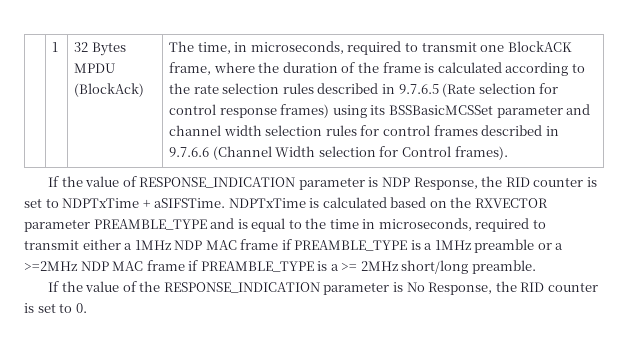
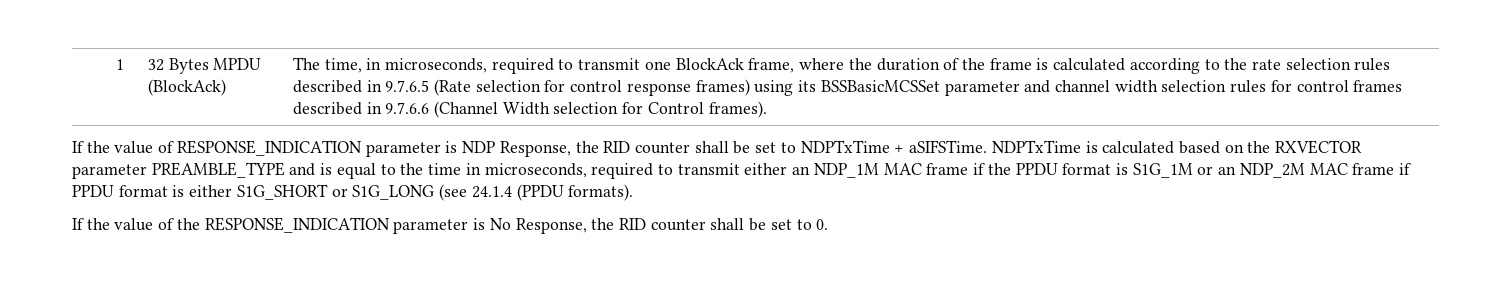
- The time, in microseconds, required to transmit one BlockACK frame, where the duration of the frame is calculated according to the rate selection rules described in 9.7.6.5 (Rate selection for control response frames) using its BSSBasicMCSSet parameter and channel width selection rules for control frames described in 9.7.6.6 (Channel Width selection for Control frames).
+ The time, in microseconds, required to transmit one BlockAck frame, where the duration of the frame is calculated according to the rate selection rules described in 9.7.6.5 (Rate selection for control response frames) using its BSSBasicMCSSet parameter and channel width selection rules for control frames described in 9.7.6.6 (Channel Width selection for Control frames).
- If the value of RESPONSE_INDICATION parameter is NDP Response, the RID counter is set to NDPTxTime + aSIFSTime.
+ If the value of RESPONSE_INDICATION parameter is NDP Response, the RID counter shall be set to NDPTxTime + aSIFSTime.
- NDPTxTime is calculated based on the RXVECTOR parameter PREAMBLE_TYPE and is equal to the time in microseconds, required to transmit either a 1MHz NDP MAC frame if PREAMBLE_TYPE is a 1MHz preamble or a >=2MHz NDP MAC frame if PREAMBLE_TYPE is a >= 2MHz short/long preamble.
+ NDPTxTime is calculated based on the RXVECTOR parameter PREAMBLE_TYPE and is equal to the time in microseconds, required to transmit either an NDP_1M MAC frame if the PPDU format is S1G_1M or an NDP_2M MAC frame if PPDU format is either S1G_SHORT or S1G_LONG (see 24.1.4 (PPDU formats).
- If the value of the RESPONSE_INDICATION parameter is No Response, the RID counter is set to 0.
+ If the value of the RESPONSE_INDICATION parameter is No Response, the RID counter shall be set to 0.

